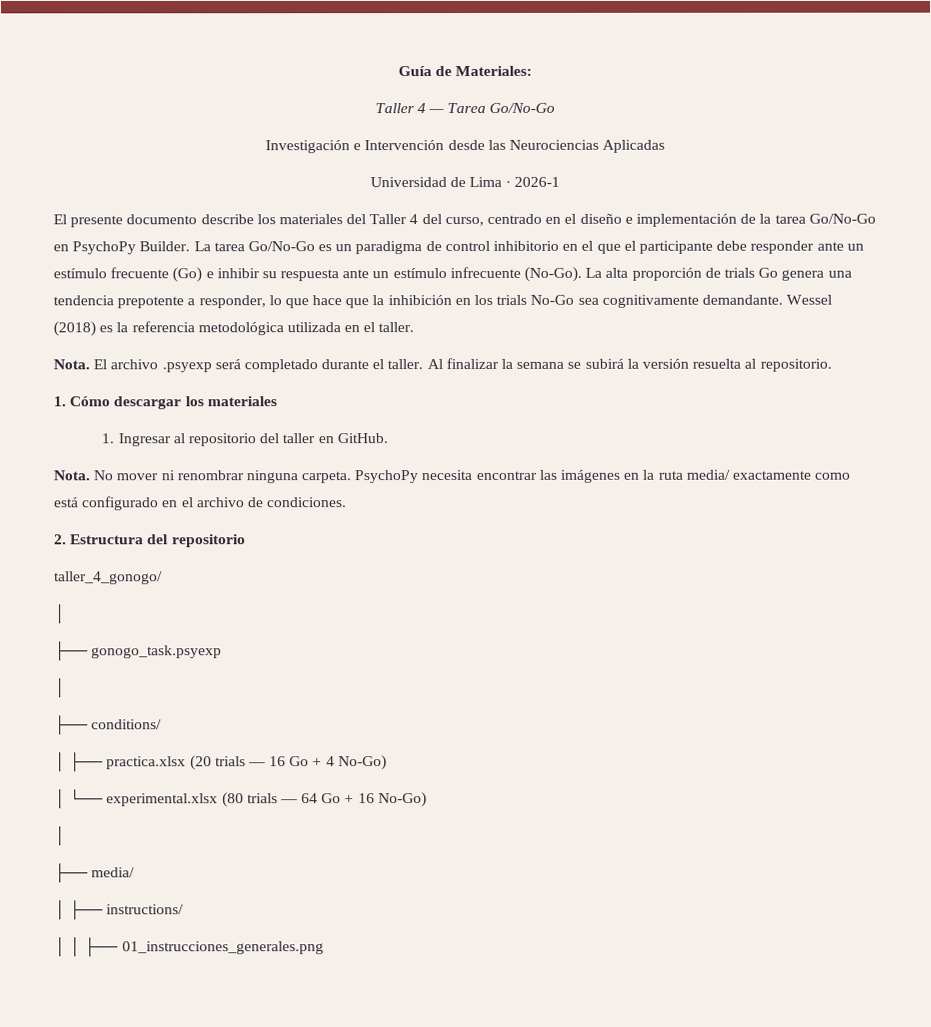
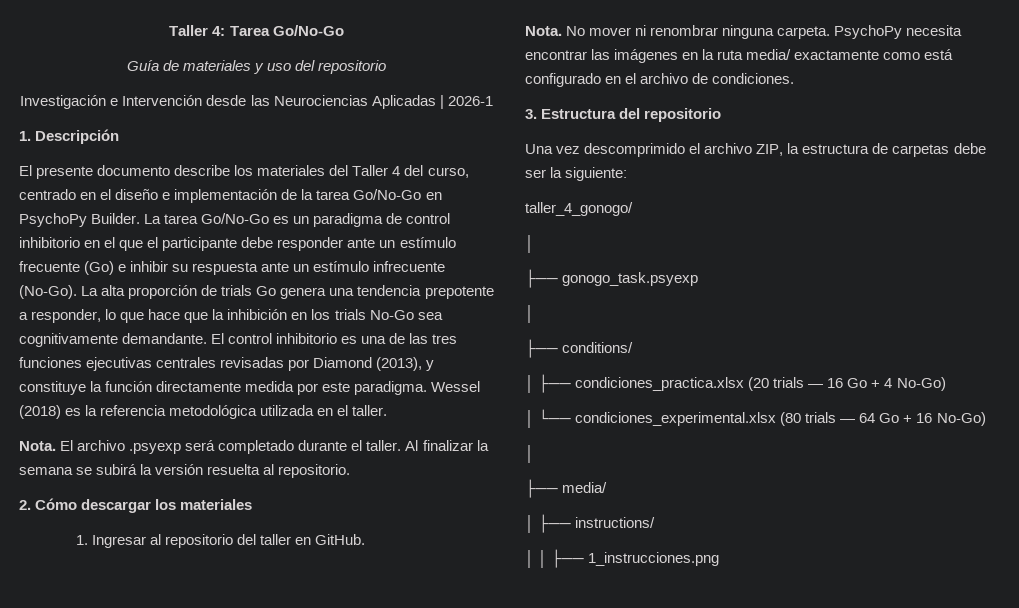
- Guía de Materiales:
- Taller 4 — Tarea Go/No-Go
+ Taller 4: Tarea Go/No-Go
+ Guía de materiales y uso del repositorio
- Investigación e Intervención desde las Neurociencias Aplicadas
- Universidad de Lima · 2026-1
+ Investigación e Intervención desde las Neurociencias Aplicadas | 2026-1
+ 1. Descripción
+ El control inhibitorio es una de las tres funciones ejecutivas centrales revisadas por Diamond (2013), y constituye la función directamente medida por este paradigma.
- 1. Cómo descargar los materiales
+ 2. Cómo descargar los materiales
- 2. Estructura del repositorio
+ 3. Estructura del repositorio
+ Una vez descomprimido el archivo ZIP, la estructura de carpetas debe ser la siguiente:
- │ ├── practica.xlsx (20 trials — 16 Go + 4 No-Go)
+ │ ├── condiciones_practica.xlsx (20 trials — 16 Go + 4 No-Go)
- │ └── experimental.xlsx (80 trials — 64 Go + 16 No-Go)
+ │ └── condiciones_experimental.xlsx (80 trials — 64 Go + 16 No-Go)
- │ │ ├── 01_instrucciones_generales.png
+ │ │ ├── 1_instrucciones.png

